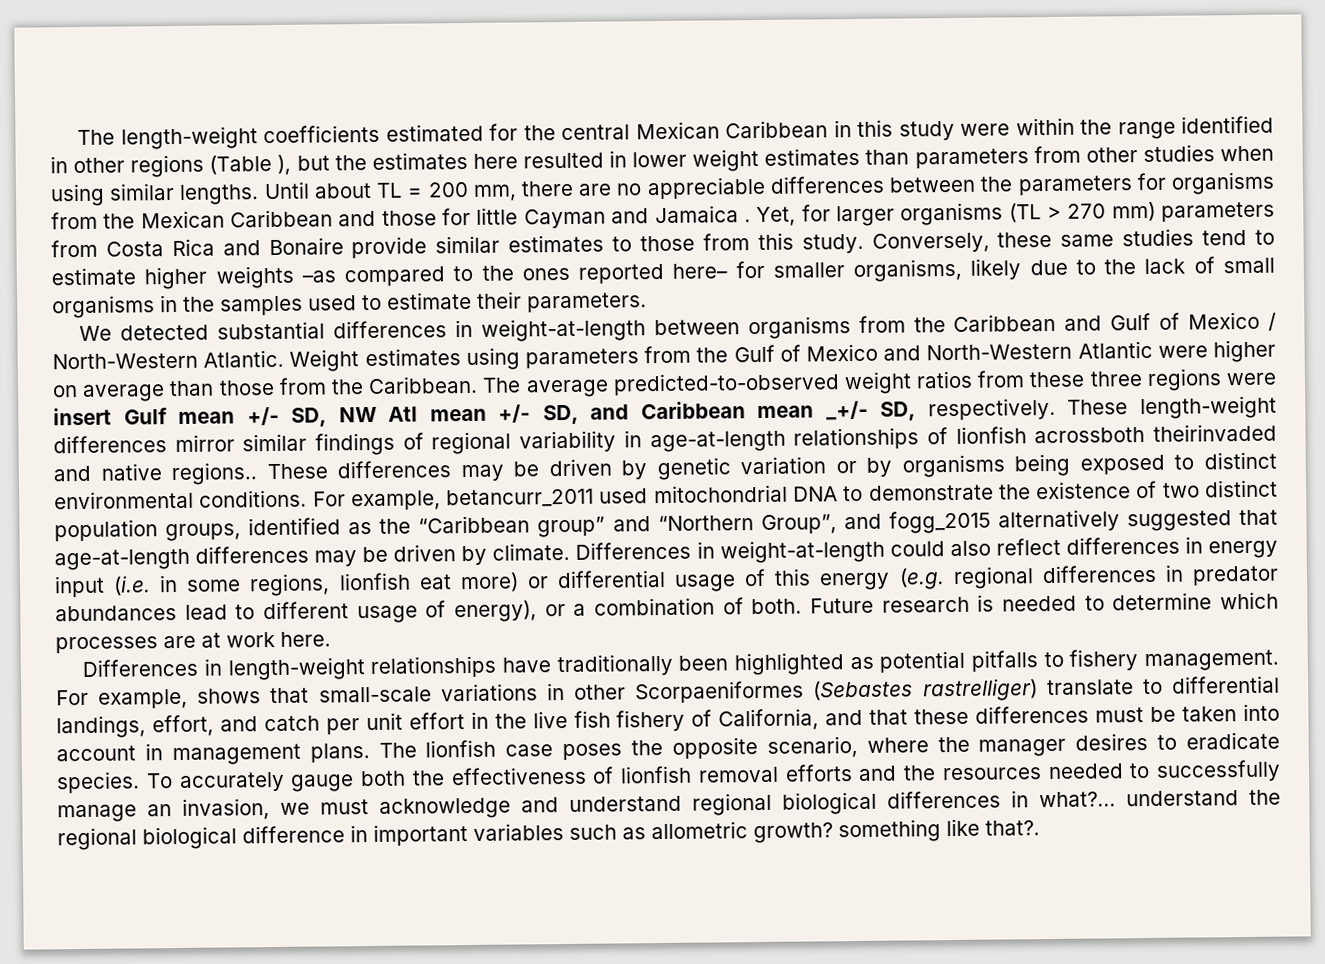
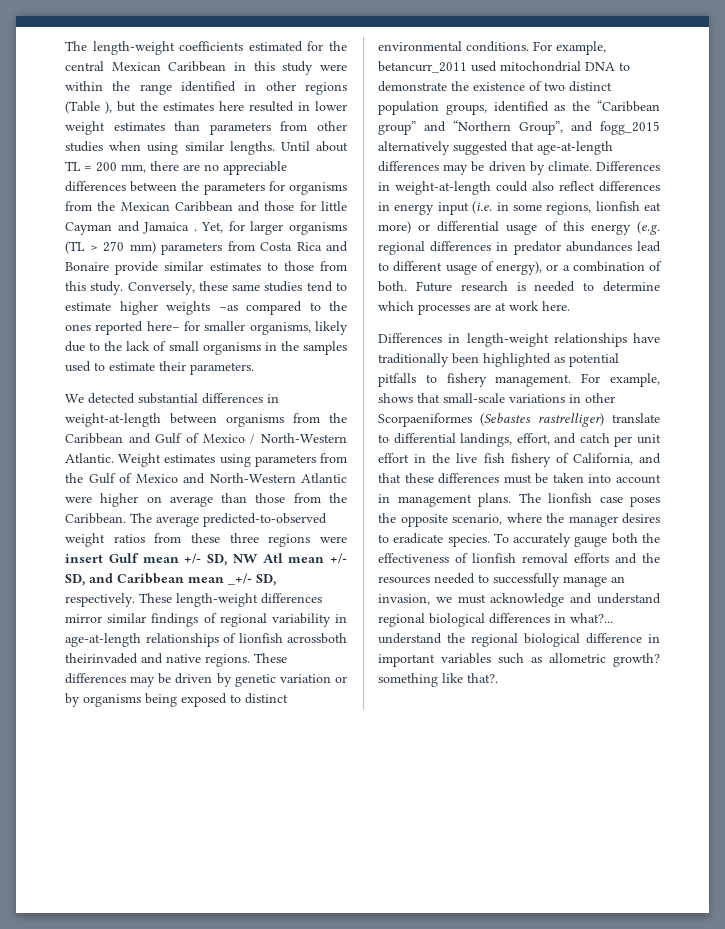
- These length-weight differences mirror similar findings of regional variability in age-at-length relationships of lionfish acrossboth theirinvaded and native regions..
+ These length-weight differences mirror similar findings of regional variability in age-at-length relationships of lionfish acrossboth theirinvaded and native regions.

